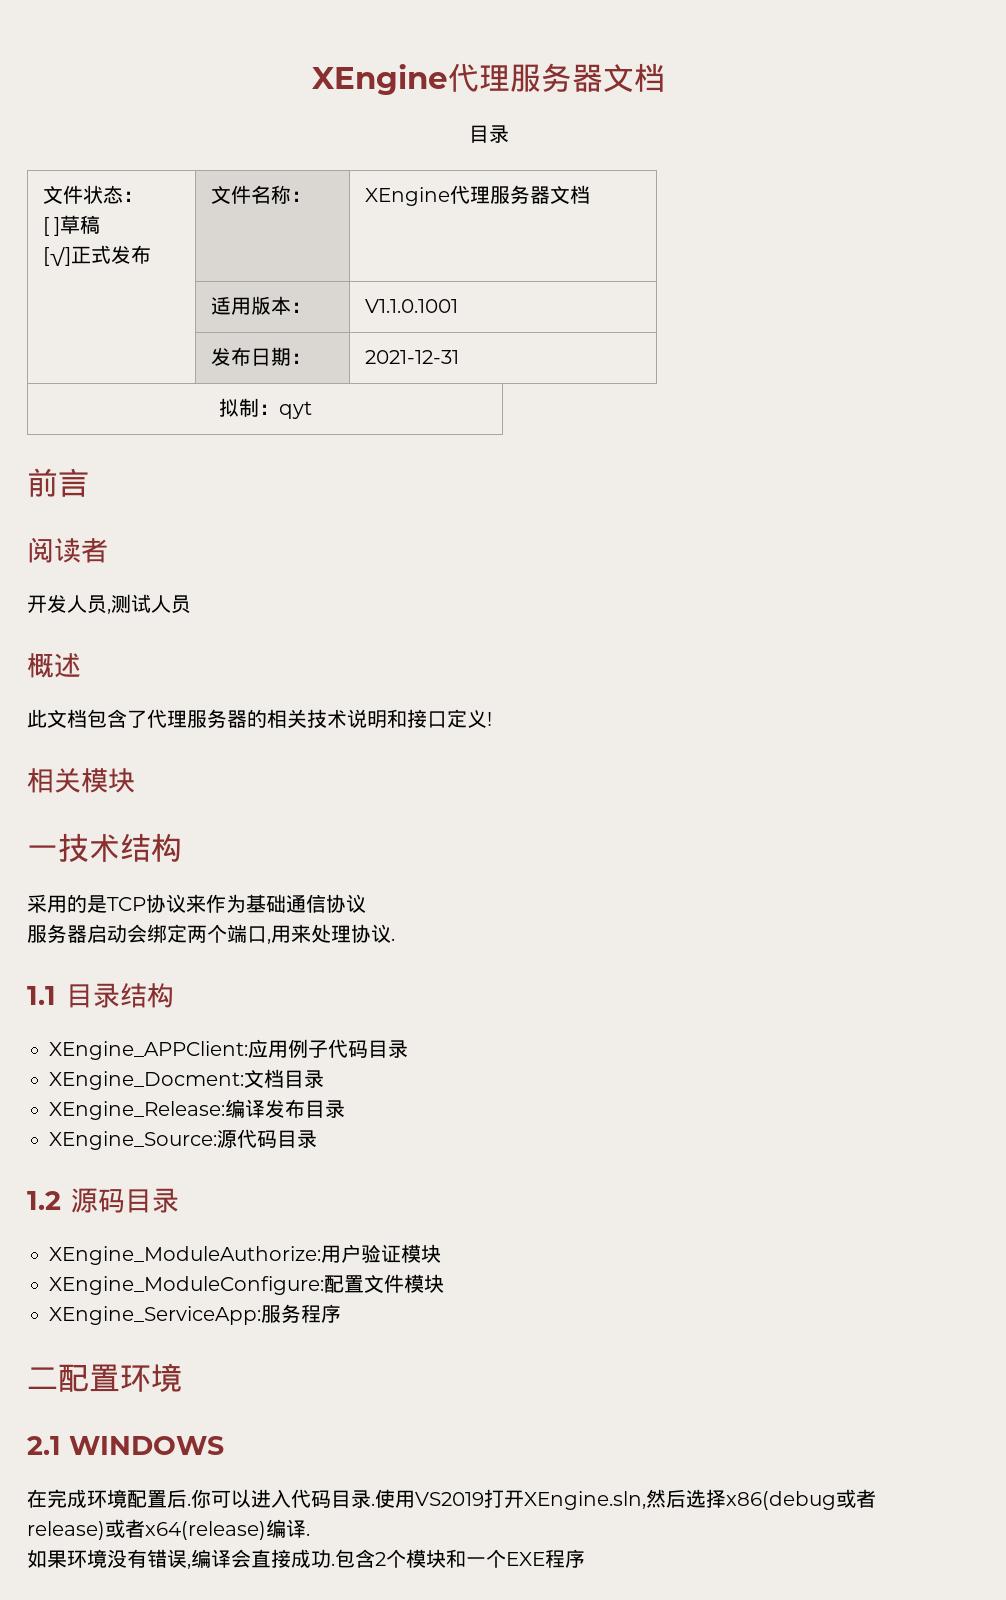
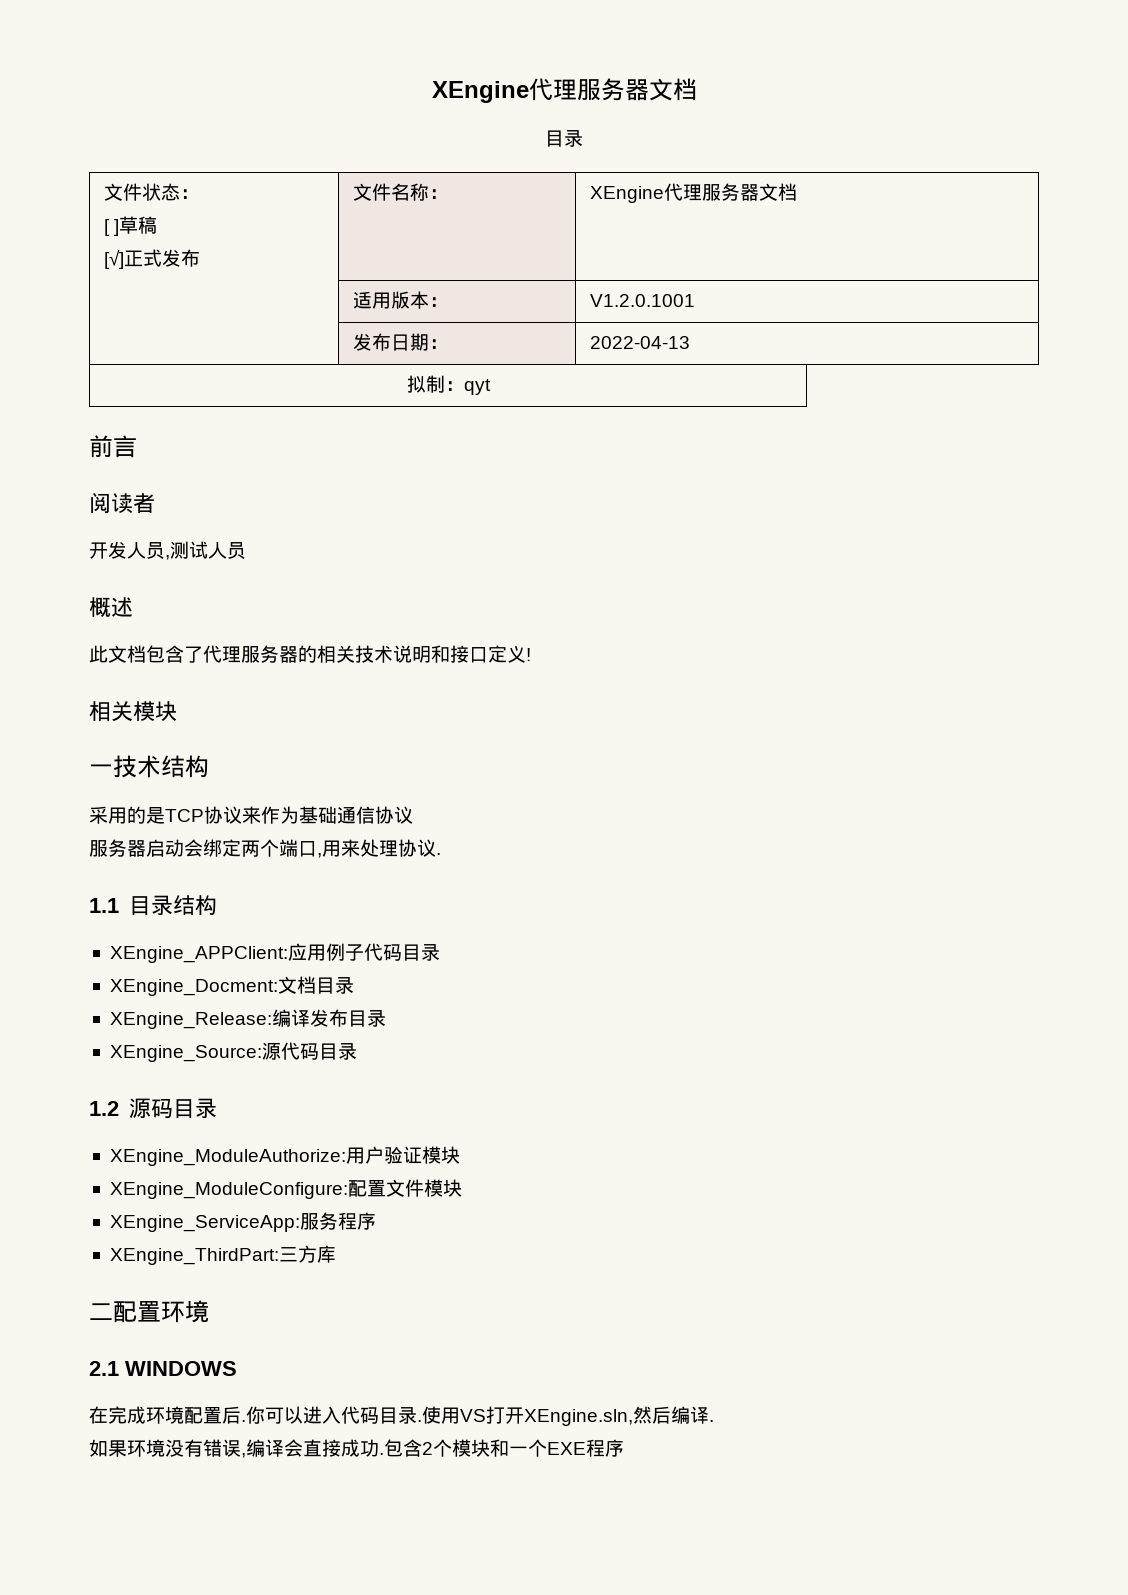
- | 适用版本： | V1.1.0.1001
+ | 适用版本： | V1.2.0.1001
- | 发布日期： | 2021-12-31
+ | 发布日期： | 2022-04-13
+ XEngine_ThirdPart:三方库
- 使用VS2019打开XEngine.sln,然后选择x86(debug或者release)或者x64(release)编译.
+ 使用VS打开XEngine.sln,然后编译.

